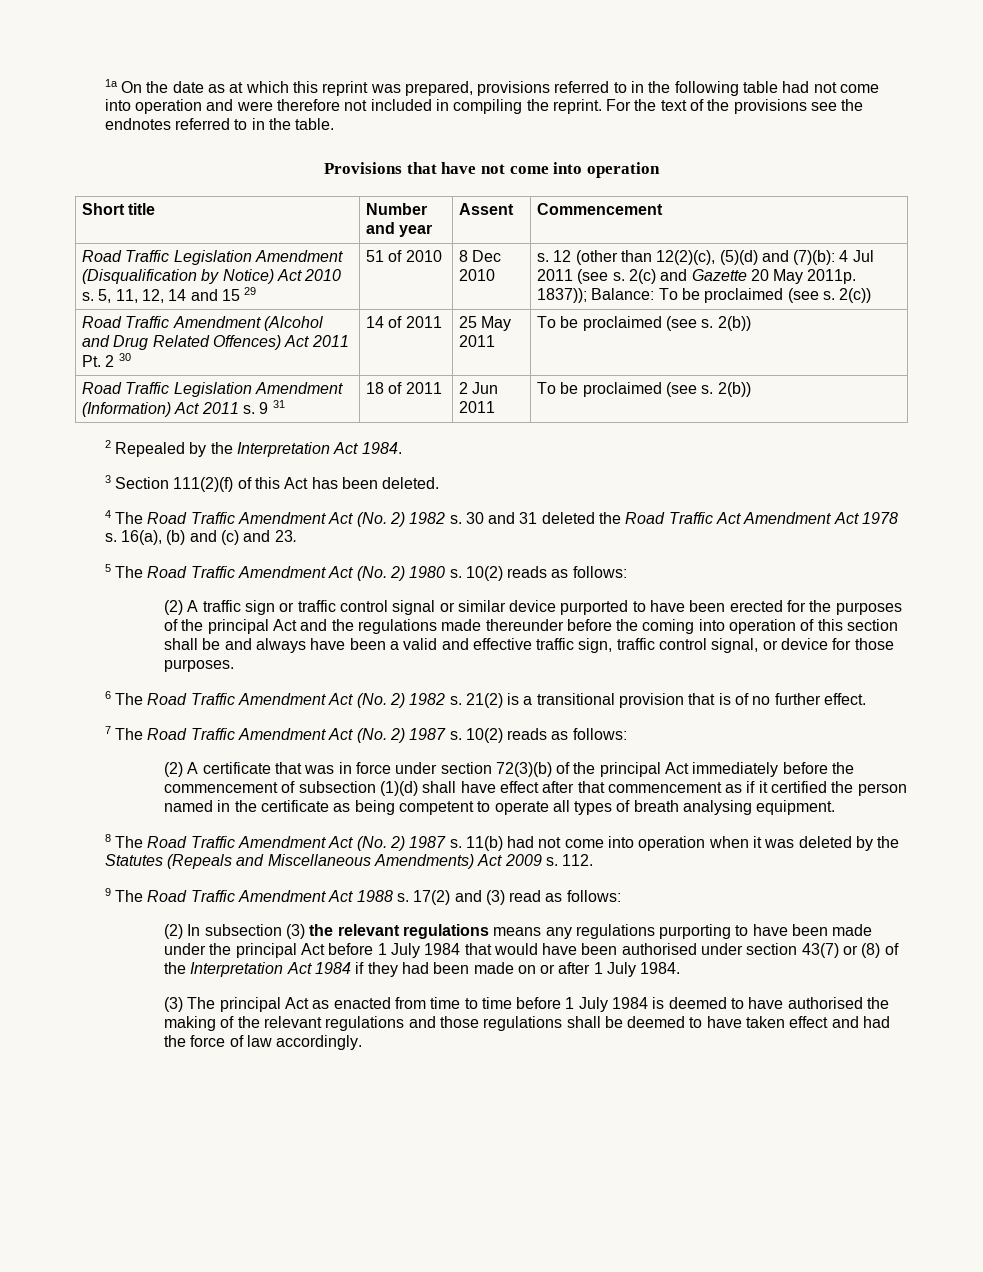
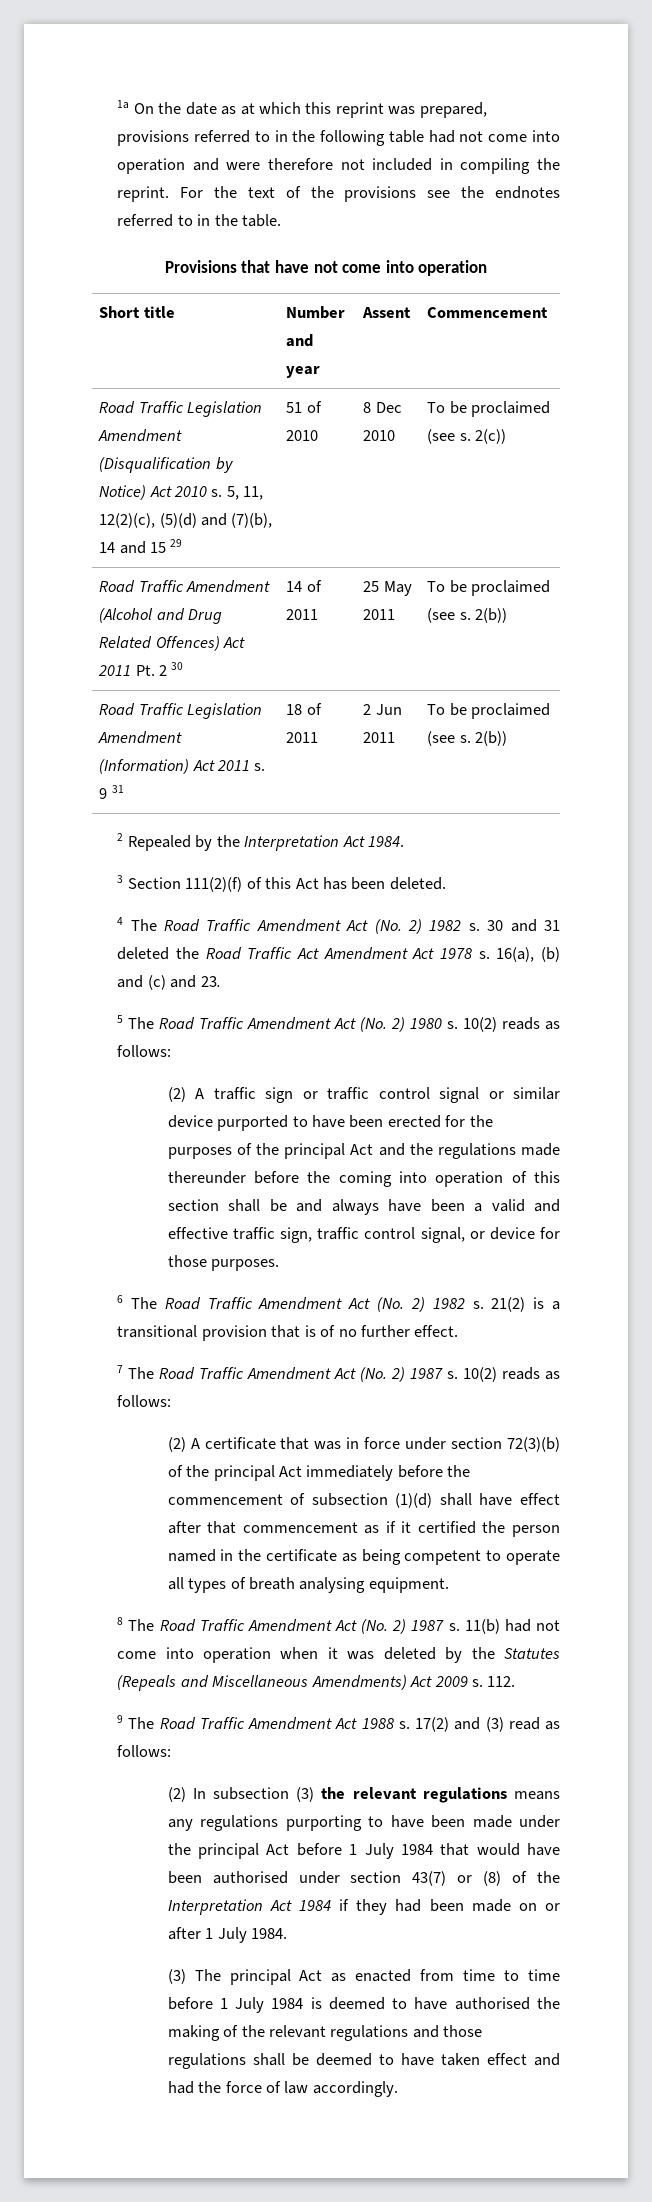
- 5, 11, 12, 14 and 15 29
+ 5, 11, 12(2)(c), (5)(d) and (7)(b), 14 and 15 29
- 8 Dec 2010 | s. 12 (other than 12(2)(c), (5)(d) and (7)(b): 4 Jul 2011 (see s. 2(c) and Gazette 20 May 2011p. 1837)); Balance: To be proclaimed (see s.
+ 8 Dec 2010 | To be proclaimed (see s.

